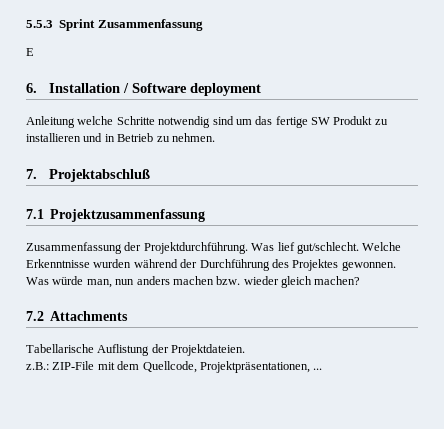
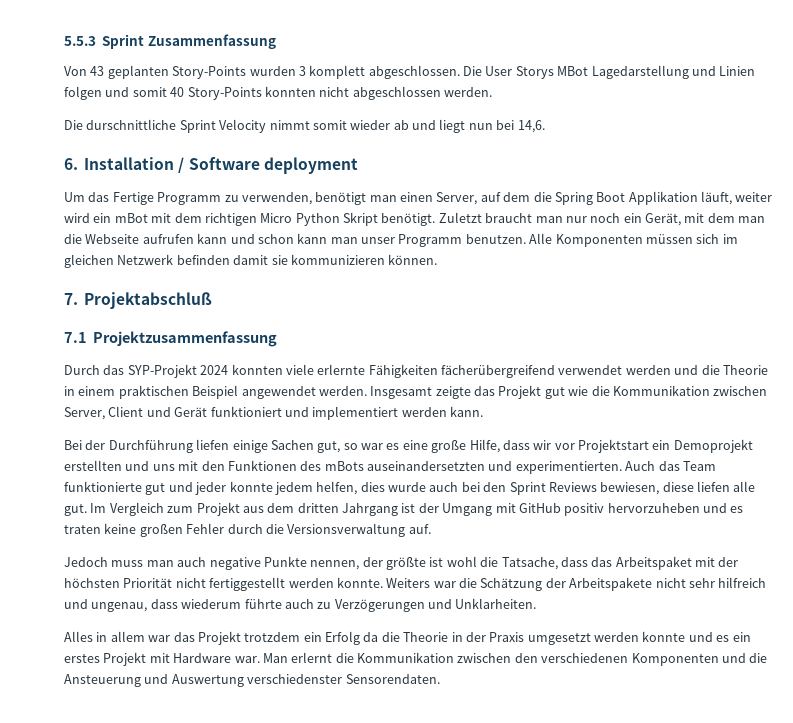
- E
+ Von 43 geplanten Story-Points wurden 3 komplett abgeschlossen. Die User Storys MBot Lagedarstellung und Linien folgen und somit 40 Story-Points konnten nicht abgeschlossen werden.
+ Die durschnittliche Sprint Velocity nimmt somit wieder ab und liegt nun bei 14,6.
- Anleitung welche Schritte notwendig sind um das fertige SW Produkt zu installieren und in Betrieb zu nehmen.
+ Um das Fertige Programm zu verwenden, benötigt man einen Server, auf dem die Spring Boot Applikation läuft, weiter wird ein mBot mit dem richtigen Micro Python Skript benötigt. Zuletzt braucht man nur noch ein Gerät, mit dem man die Webseite aufrufen kann und schon kann man unser Programm benutzen. Alle Komponenten müssen sich im gleichen Netzwerk befinden damit sie kommunizieren können.
  7. Projektabschluß
  7.1 Projektzusammenfassung
- Zusammenfassung der Projektdurchführung. Was lief gut/schlecht. Welche Erkenntnisse wurden während der Durchführung des Projektes gewonnen. Was würde man, nun anders machen bzw. wieder gleich machen?
- 7.2 Attachments
- Tabellarische Auflistung der Projektdateien.
- z.B.: ZIP-File mit dem Quellcode, Projektpräsentationen, ...
+ Durch das SYP-Projekt 2024 konnten viele erlernte Fähigkeiten fächerübergreifend verwendet werden und die Theorie in einem praktischen Beispiel angewendet werden. Insgesamt zeigte das Projekt gut wie die Kommunikation zwischen Server, Client und Gerät funktioniert und implementiert werden kann.
+ Bei der Durchführung liefen einige Sachen gut, so war es eine große Hilfe, dass wir vor Projektstart ein Demoprojekt erstellten und uns mit den Funktionen des mBots auseinandersetzten und experimentierten. Auch das Team funktionierte gut und jeder konnte jedem helfen, dies wurde auch bei den Sprint Reviews bewiesen, diese liefen alle gut. Im Vergleich zum Projekt aus dem dritten Jahrgang ist der Umgang mit GitHub positiv hervorzuheben und es traten keine großen Fehler durch die Versionsverwaltung auf.
+ Jedoch muss man auch negative Punkte nennen, der größte ist wohl die Tatsache, dass das Arbeitspaket mit der höchsten Priorität nicht fertiggestellt werden konnte. Weiters war die Schätzung der Arbeitspakete nicht sehr hilfreich und ungenau, dass wiederum führte auch zu Verzögerungen und Unklarheiten.
+ Alles in allem war das Projekt trotzdem ein Erfolg da die Theorie in der Praxis umgesetzt werden konnte und es ein erstes Projekt mit Hardware war. Man erlernt die Kommunikation zwischen den verschiedenen Komponenten und die Ansteuerung und Auswertung verschiedenster Sensorendaten.

